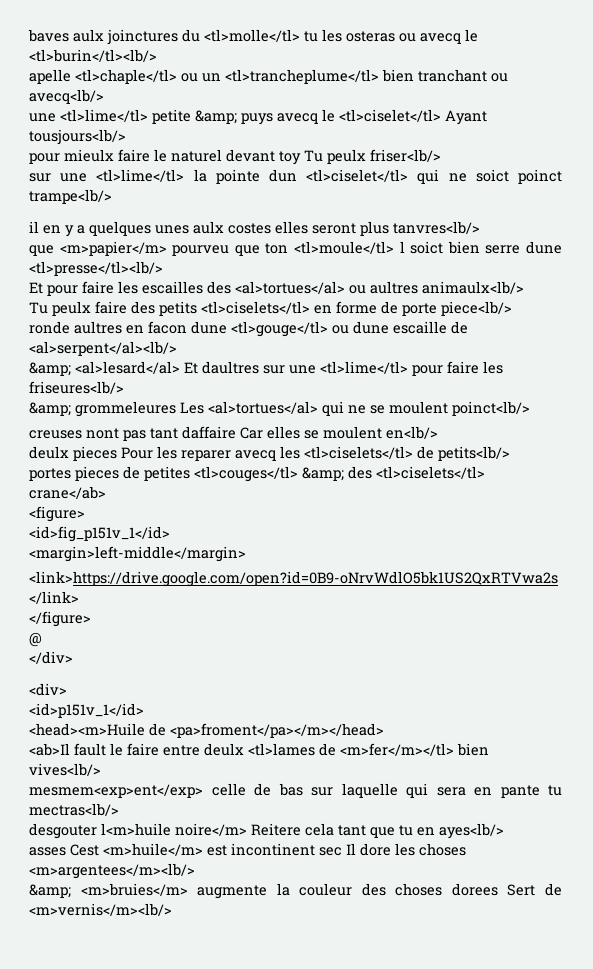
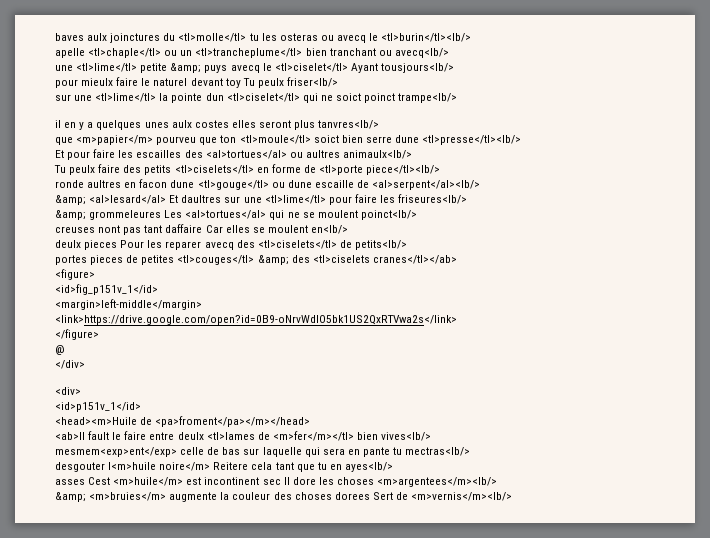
- que <m>papier</m> pourveu que ton <tl>moule</tl> l soict bien serre dune <tl>presse</tl><lb/>
+ que <m>papier</m> pourveu que ton <tl>moule</tl> soict bien serre dune <tl>presse</tl><lb/>
- Tu peulx faire des petits <tl>ciselets</tl> en forme de porte piece<lb/>
+ Tu peulx faire des petits <tl>ciselets</tl> en forme de <tl>porte piece</tl><lb/>
- deulx pieces Pour les reparer avecq les <tl>ciselets</tl> de petits<lb/>
+ deulx pieces Pour les reparer avecq des <tl>ciselets</tl> de petits<lb/>
- portes pieces de petites <tl>couges</tl> &amp; des <tl>ciselets</tl> crane</ab>
+ portes pieces de petites <tl>couges</tl> &amp; des <tl>ciselets cranes</tl></ab>

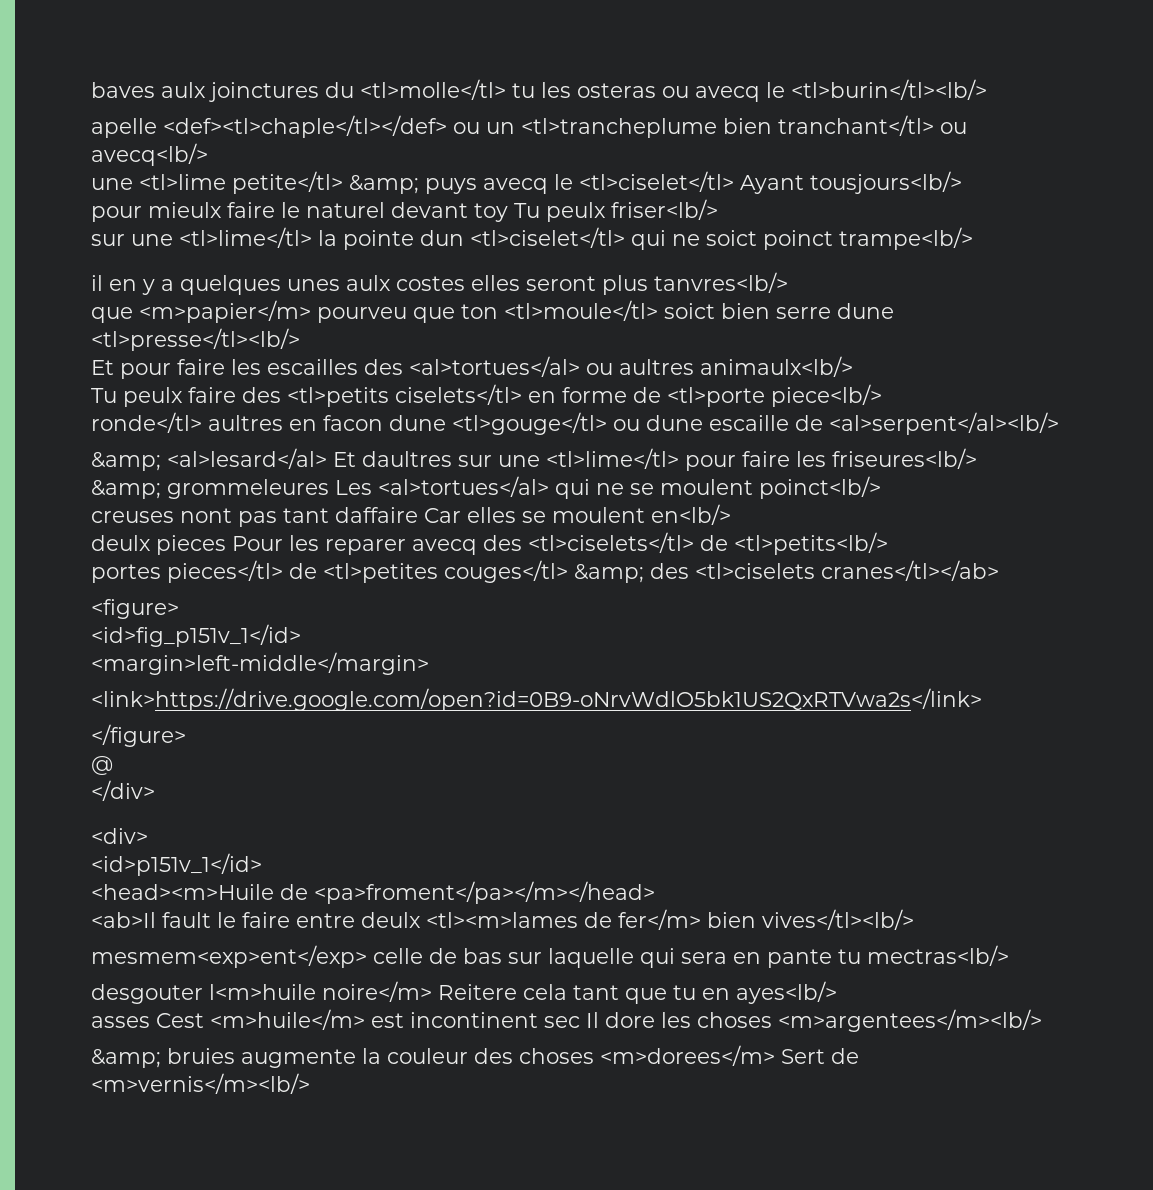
- apelle <tl>chaple</tl> ou un <tl>trancheplume</tl> bien tranchant ou avecq<lb/>
+ apelle <def><tl>chaple</tl></def> ou un <tl>trancheplume bien tranchant</tl> ou avecq<lb/>
- une <tl>lime</tl> petite &amp; puys avecq le <tl>ciselet</tl> Ayant tousjours<lb/>
+ une <tl>lime petite</tl> &amp; puys avecq le <tl>ciselet</tl> Ayant tousjours<lb/>
- Tu peulx faire des petits <tl>ciselets</tl> en forme de <tl>porte piece</tl><lb/>
- ronde aultres en facon dune <tl>gouge</tl> ou dune escaille de <al>serpent</al><lb/>
+ Tu peulx faire des <tl>petits ciselets</tl> en forme de <tl>porte piece<lb/>
+ ronde</tl> aultres en facon dune <tl>gouge</tl> ou dune escaille de <al>serpent</al><lb/>
- deulx pieces Pour les reparer avecq des <tl>ciselets</tl> de petits<lb/>
+ deulx pieces Pour les reparer avecq des <tl>ciselets</tl> de <tl>petits<lb/>
- portes pieces de petites <tl>couges</tl> &amp; des <tl>ciselets cranes</tl></ab>
+ portes pieces</tl> de <tl>petites couges</tl> &amp; des <tl>ciselets cranes</tl></ab>
- <ab>Il fault le faire entre deulx <tl>lames de <m>fer</m></tl> bien vives<lb/>
+ <ab>Il fault le faire entre deulx <tl><m>lames de fer</m> bien vives</tl><lb/>
- &amp; <m>bruies</m> augmente la couleur des choses dorees Sert de <m>vernis</m><lb/>
+ &amp; bruies augmente la couleur des choses <m>dorees</m> Sert de <m>vernis</m><lb/>

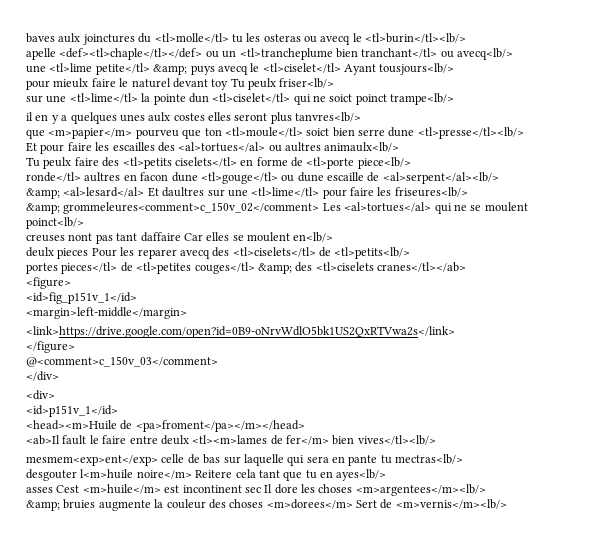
- &amp; grommeleures Les <al>tortues</al> qui ne se moulent poinct<lb/>
+ &amp; grommeleures<comment>c_150v_02</comment> Les <al>tortues</al> qui ne se moulent poinct<lb/>
- @
+ @<comment>c_150v_03</comment>

